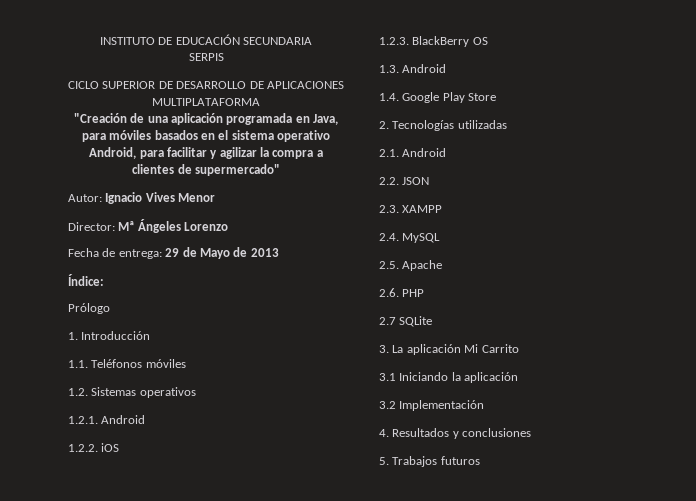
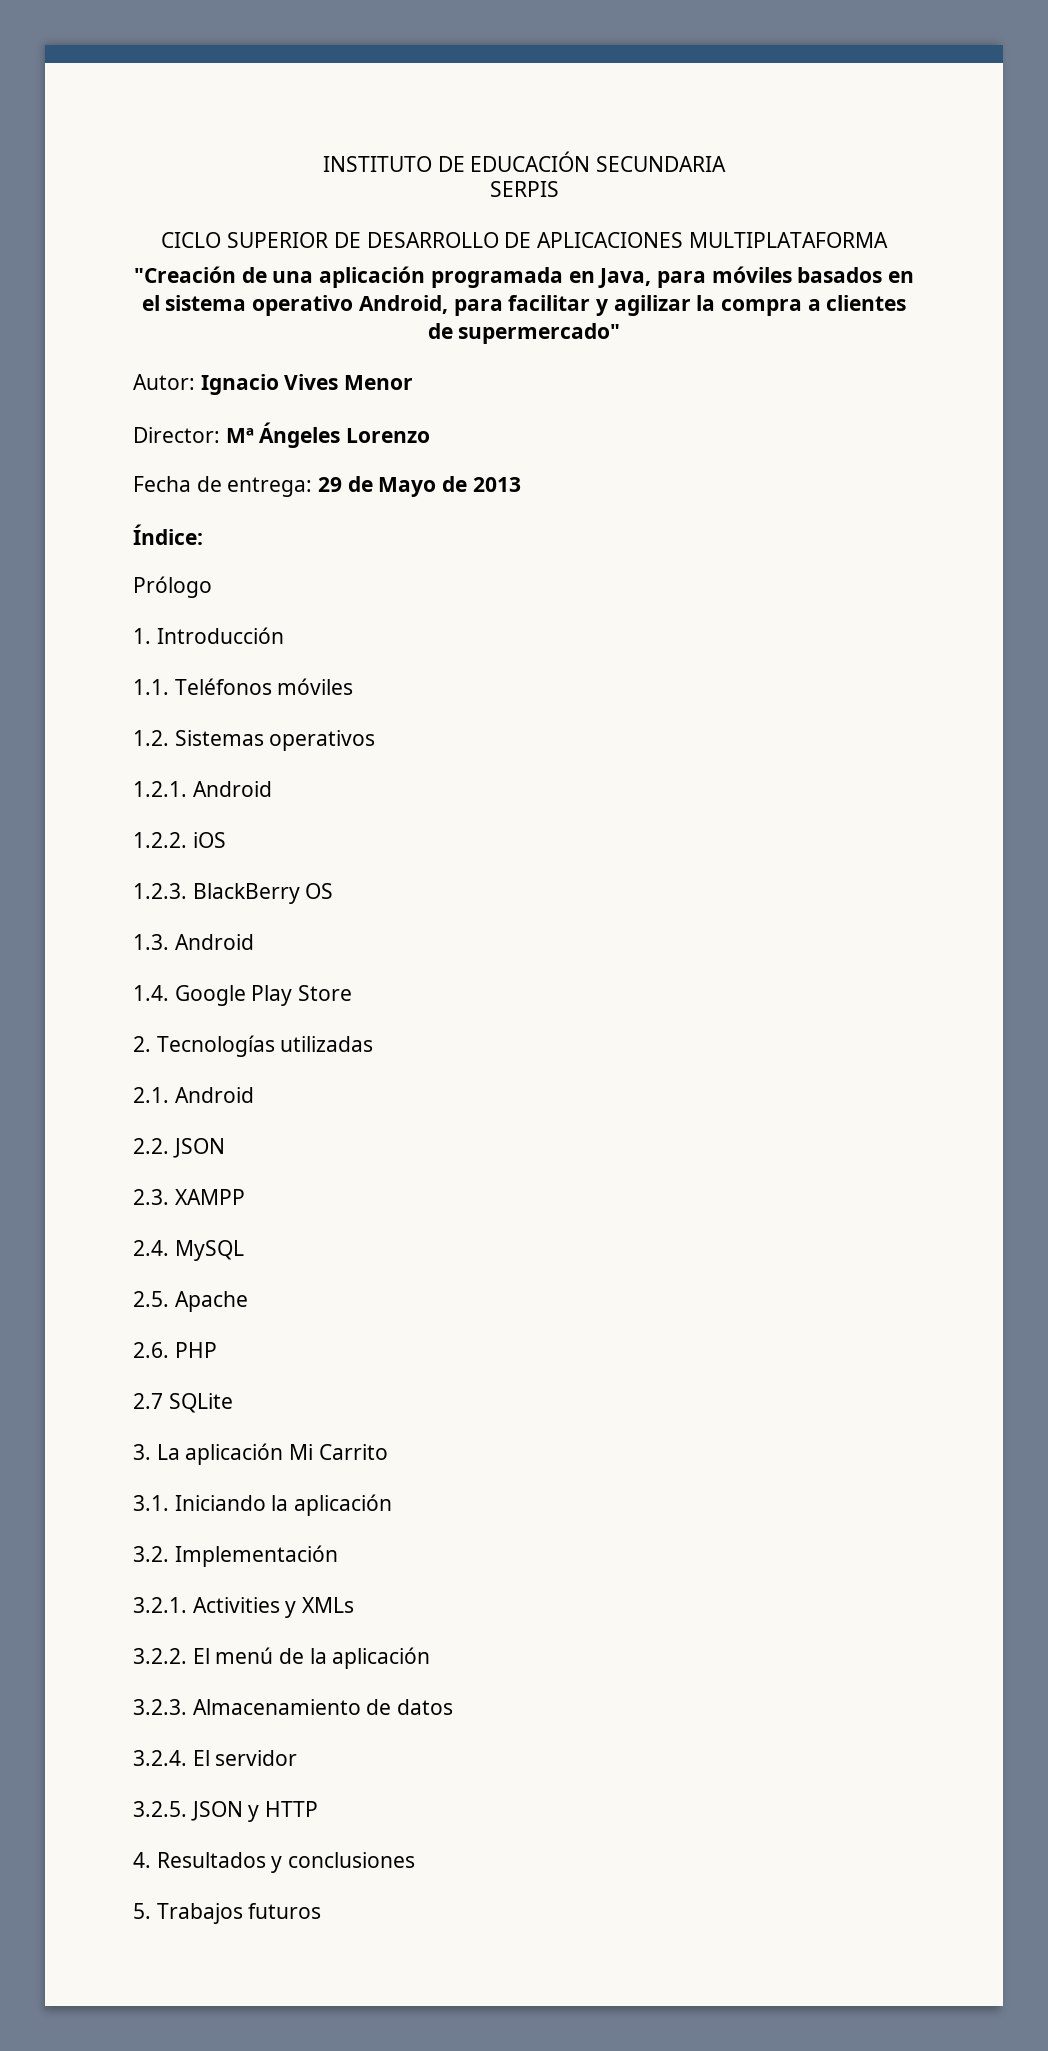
- 3.1 Iniciando la aplicación
+ 3.1. Iniciando la aplicación
- 3.2 Implementación
+ 3.2. Implementación
+ 3.2.1. Activities y XMLs
+ 3.2.2. El menú de la aplicación
+ 3.2.3. Almacenamiento de datos
+ 3.2.4. El servidor
+ 3.2.5. JSON y HTTP

